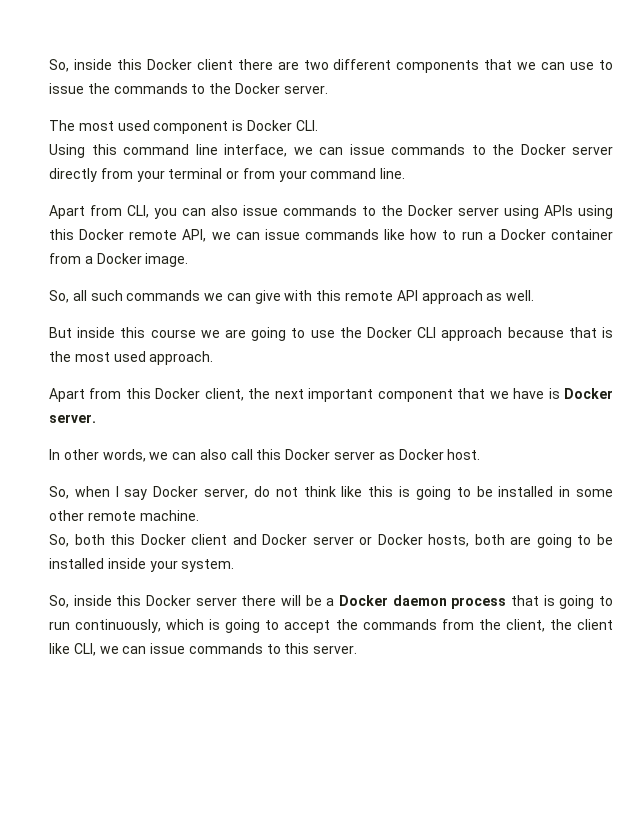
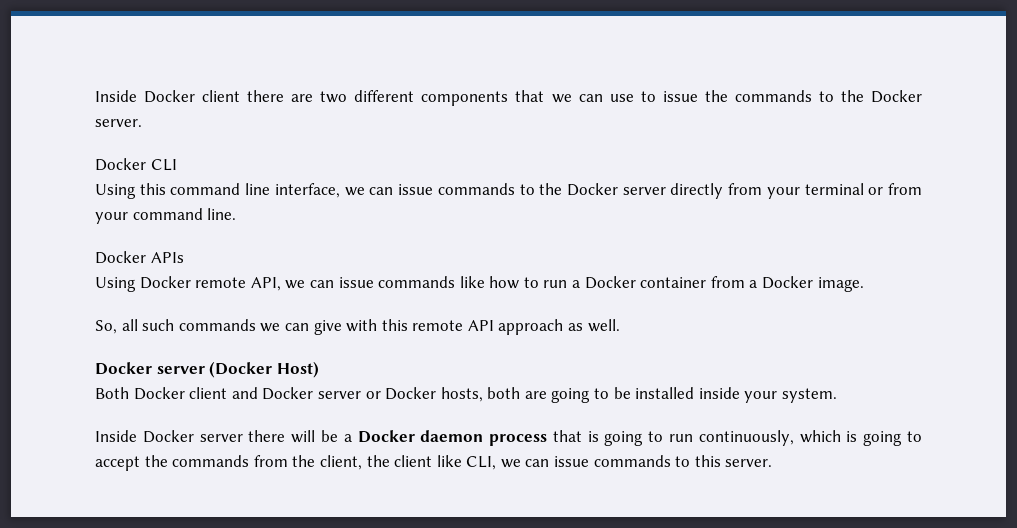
- So, inside this Docker client there are two different components that we can use to issue the commands to the Docker server.
+ Inside Docker client there are two different components that we can use to issue the commands to the Docker server.
- The most used component is Docker CLI.
+ Docker CLI
- Apart from CLI, you can also issue commands to the Docker server using APIs using this Docker remote API, we can issue commands like how to run a Docker container from a Docker image.
+ Docker APIs
+ Using Docker remote API, we can issue commands like how to run a Docker container from a Docker image.
- But inside this course we are going to use the Docker CLI approach because that is the most used approach.
- Apart from this Docker client, the next important component that we have is Docker server.
- In other words, we can also call this Docker server as Docker host.
- So, when I say Docker server, do not think like this is going to be installed in some other remote machine.
- So, both this Docker client and Docker server or Docker hosts, both are going to be installed inside your system.
+ Docker server (Docker Host)
+ Both Docker client and Docker server or Docker hosts, both are going to be installed inside your system.
- So, inside this Docker server there will be a Docker daemon process that is going to run continuously, which is going to accept the commands from the client, the client like CLI, we can issue commands to this server.
+ Inside Docker server there will be a Docker daemon process that is going to run continuously, which is going to accept the commands from the client, the client like CLI, we can issue commands to this server.

